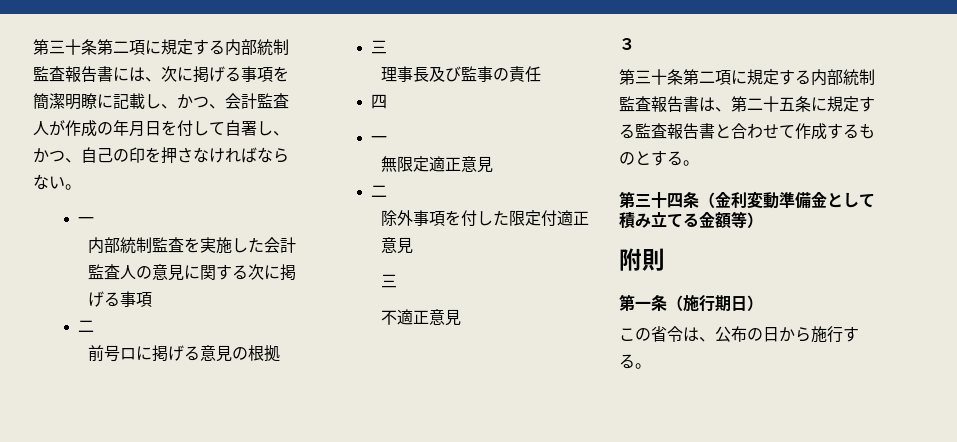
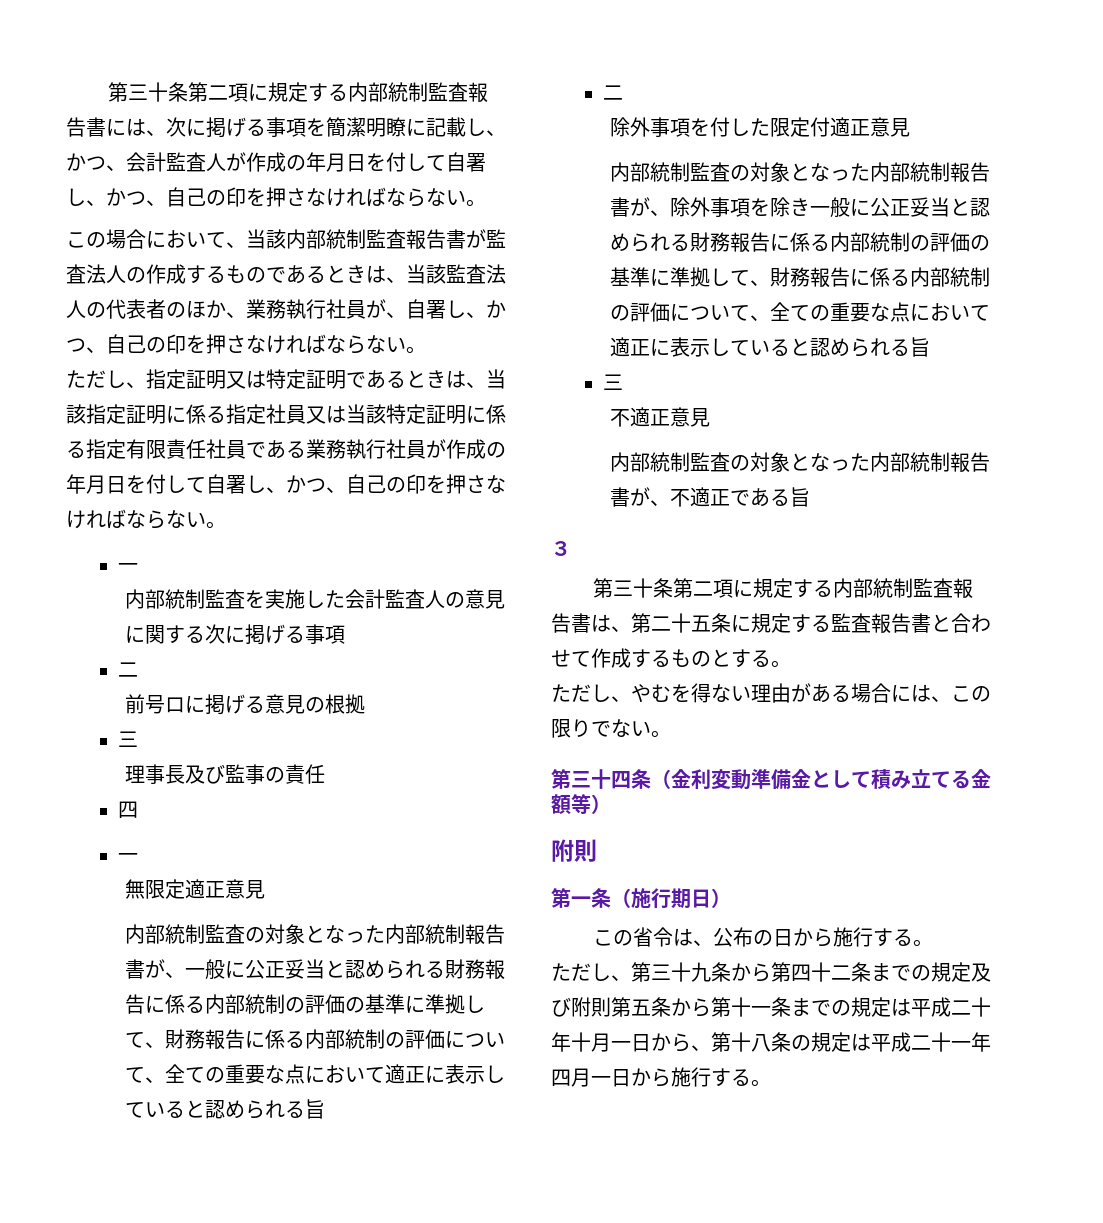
+ この場合において、当該内部統制監査報告書が監査法人の作成するものであるときは、当該監査法人の代表者のほか、業務執行社員が、自署し、かつ、自己の印を押さなければならない。
+ ただし、指定証明又は特定証明であるときは、当該指定証明に係る指定社員又は当該特定証明に係る指定有限責任社員である業務執行社員が作成の年月日を付して自署し、かつ、自己の印を押さなければならない。
+ 内部統制監査の対象となった内部統制報告書が、一般に公正妥当と認められる財務報告に係る内部統制の評価の基準に準拠して、財務報告に係る内部統制の評価について、全ての重要な点において適正に表示していると認められる旨
  除外事項を付した限定付適正意見
+ 内部統制監査の対象となった内部統制報告書が、除外事項を除き一般に公正妥当と認められる財務報告に係る内部統制の評価の基準に準拠して、財務報告に係る内部統制の評価について、全ての重要な点において適正に表示していると認められる旨
  三
  不適正意見
+ 内部統制監査の対象となった内部統制報告書が、不適正である旨
+ ただし、やむを得ない理由がある場合には、この限りでない。
+ ただし、第三十九条から第四十二条までの規定及び附則第五条から第十一条までの規定は平成二十年十月一日から、第十八条の規定は平成二十一年四月一日から施行する。

